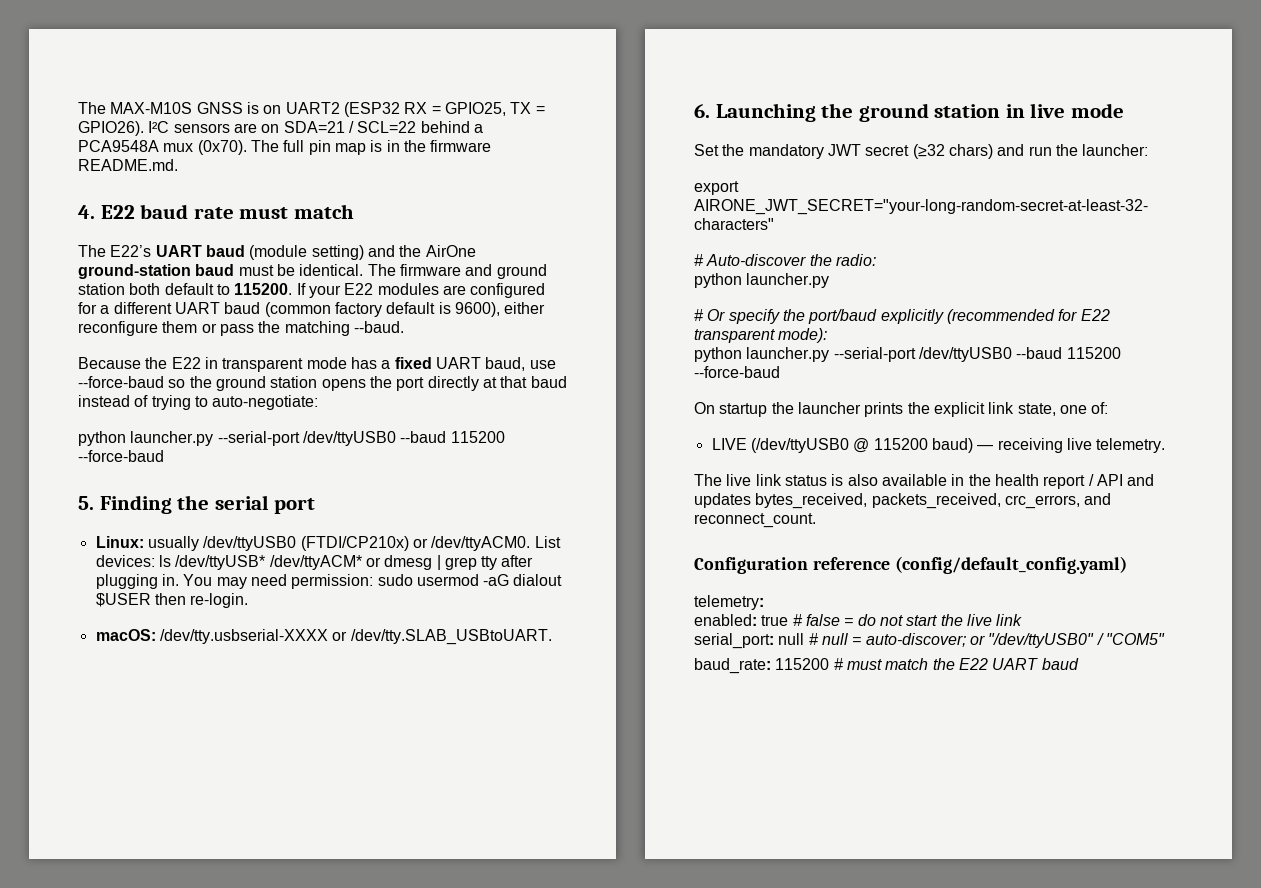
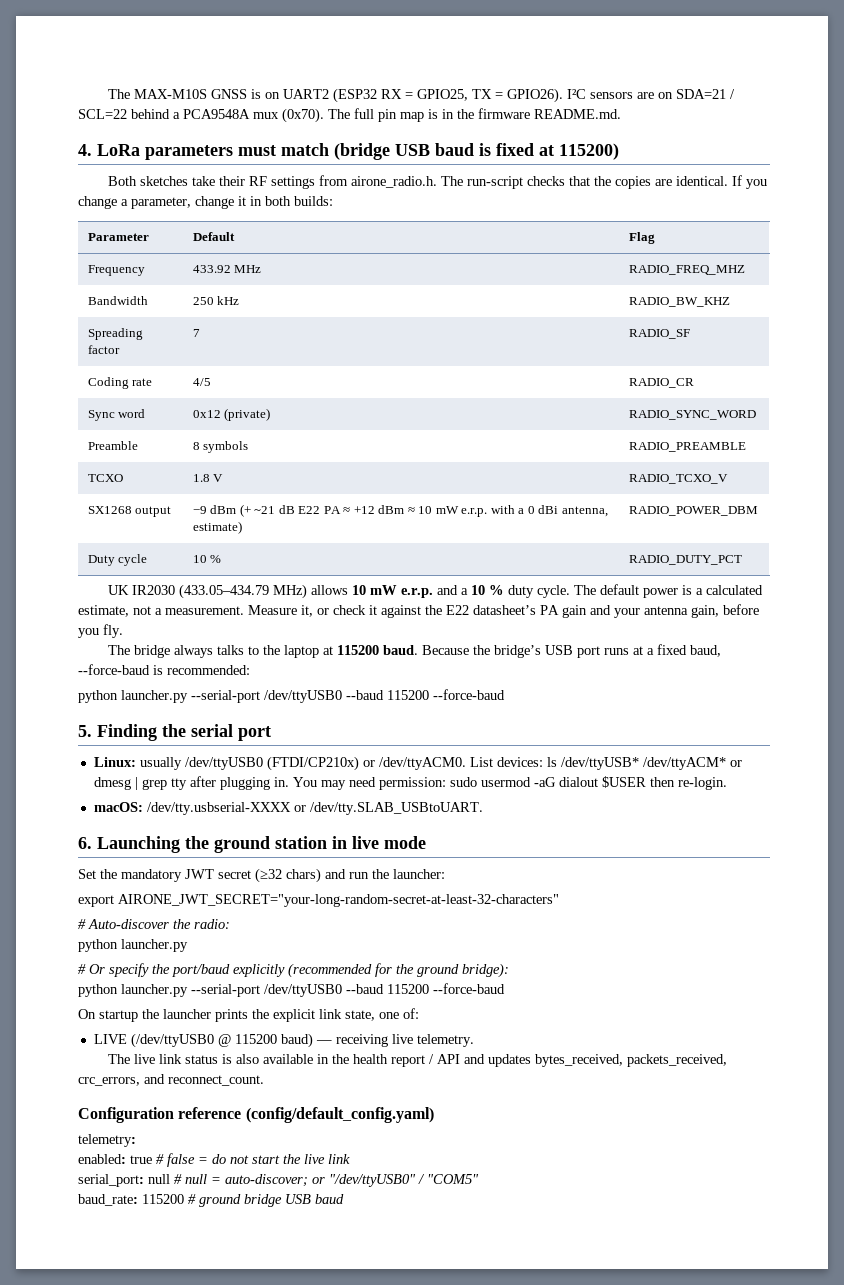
- 4. E22 baud rate must match
- The E22’s UART baud (module setting) and the AirOne ground-station baud must be identical. The firmware and ground station both default to 115200. If your E22 modules are configured for a different UART baud (common factory default is 9600), either reconfigure them or pass the matching --baud.
- Because the E22 in transparent mode has a fixed UART baud, use --force-baud so the ground station opens the port directly at that baud instead of trying to auto-negotiate:
+ 4. LoRa parameters must match (bridge USB baud is fixed at 115200)
+ Both sketches take their RF settings from airone_radio.h. The run-script checks that the copies are identical. If you change a parameter, change it in both builds:
+ Parameter | Default | Flag
+ Frequency | 433.92 MHz | RADIO_FREQ_MHZ
+ Bandwidth | 250 kHz | RADIO_BW_KHZ
+ Spreading factor | 7 | RADIO_SF
+ Coding rate | 4/5 | RADIO_CR
+ Sync word | 0x12 (private) | RADIO_SYNC_WORD
+ Preamble | 8 symbols | RADIO_PREAMBLE
+ TCXO | 1.8 V | RADIO_TCXO_V
+ SX1268 output | −9 dBm (+ ~21 dB E22 PA ≈ +12 dBm ≈ 10 mW e.r.p. with a 0 dBi antenna, estimate) | RADIO_POWER_DBM
+ Duty cycle | 10 % | RADIO_DUTY_PCT
+ UK IR2030 (433.05–434.79 MHz) allows 10 mW e.r.p. and a 10 % duty cycle. The default power is a calculated estimate, not a measurement. Measure it, or check it against the E22 datasheet’s PA gain and your antenna gain, before you fly.
+ The bridge always talks to the laptop at 115200 baud. Because the bridge’s USB port runs at a fixed baud, --force-baud is recommended:
- # Or specify the port/baud explicitly (recommended for E22 transparent mode):
+ # Or specify the port/baud explicitly (recommended for the ground bridge):
- baud_rate: 115200 # must match the E22 UART baud
+ baud_rate: 115200 # ground bridge USB baud

